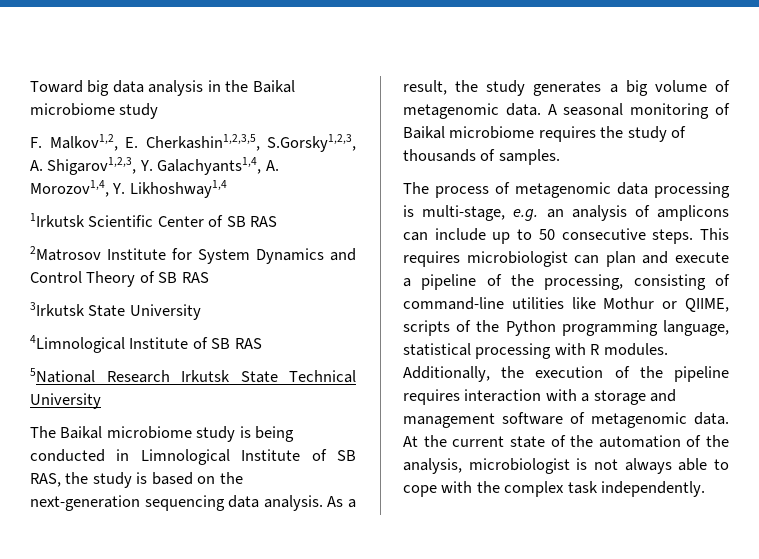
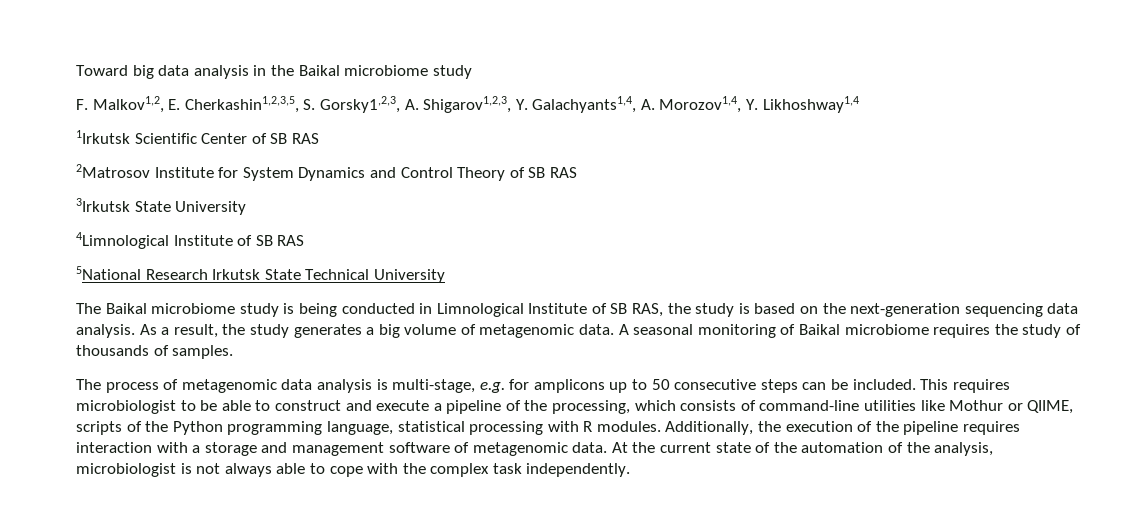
- F. Malkov1,2, E. Cherkashin1,2,3,5, S.Gorsky1,2,3, A. Shigarov1,2,3, Y. Galachyants1,4, A. Morozov1,4, Y. Likhoshway1,4
+ F. Malkov1,2, E. Cherkashin1,2,3,5, S. Gorsky1,2,3, A. Shigarov1,2,3, Y. Galachyants1,4, A. Morozov1,4, Y. Likhoshway1,4
- The process of metagenomic data processing is multi-stage, e.g. an analysis of amplicons can include up to 50 consecutive steps. This requires microbiologist can plan and execute a pipeline of the processing, consisting of command-line utilities like Mothur or QIIME, scripts of the Python programming language, statistical processing with R modules.
+ The process of metagenomic data analysis is multi-stage, e.g. for amplicons up to 50 consecutive steps can be included. This requires microbiologist to be able to construct and execute a pipeline of the processing, which consists of command-line utilities like Mothur or QIIME, scripts of the Python programming language, statistical processing with R modules.

